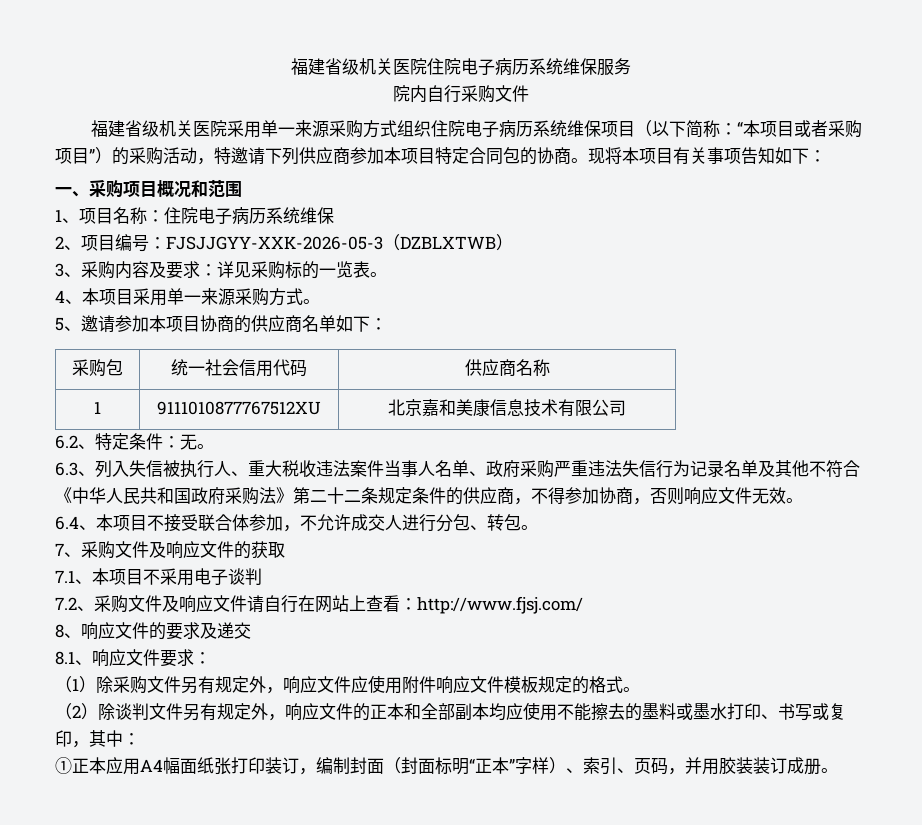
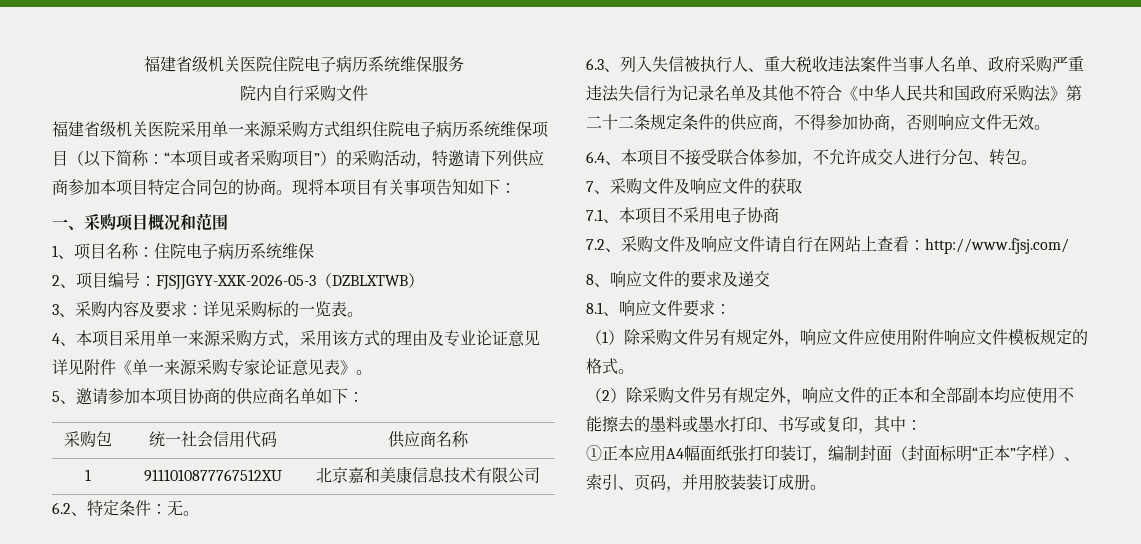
- 4、本项目采用单一来源采购方式。
+ 4、本项目采用单一来源采购方式，采用该方式的理由及专业论证意见详见附件《单一来源采购专家论证意见表》。
- 7.1、本项目不采用电子谈判
+ 7.1、本项目不采用电子协商
- （2）除谈判文件另有规定外，响应文件的正本和全部副本均应使用不能擦去的墨料或墨水打印、书写或复印，其中：
+ （2）除采购文件另有规定外，响应文件的正本和全部副本均应使用不能擦去的墨料或墨水打印、书写或复印，其中：

